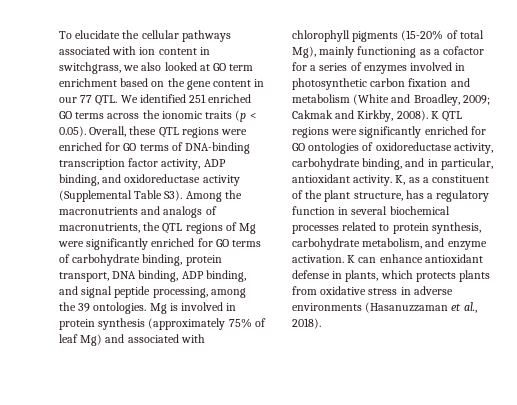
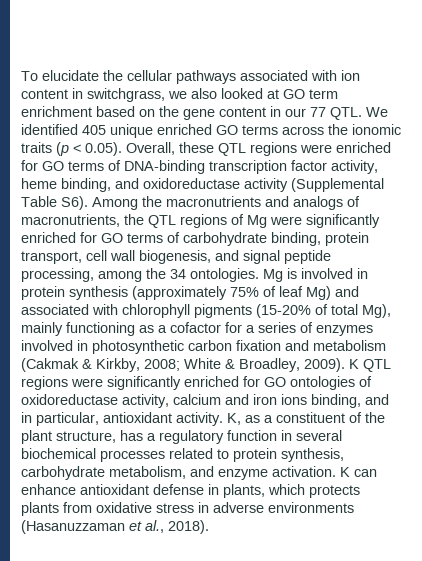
- To elucidate the cellular pathways associated with ion content in switchgrass, we also looked at GO term enrichment based on the gene content in our 77 QTL. We identified 251 enriched GO terms across the ionomic traits (p < 0.05). Overall, these QTL regions were enriched for GO terms of DNA-binding transcription factor activity, ADP binding, and oxidoreductase activity (Supplemental Table S3). Among the macronutrients and analogs of macronutrients, the QTL regions of Mg were significantly enriched for GO terms of carbohydrate binding, protein transport, DNA binding, ADP binding, and signal peptide processing, among the 39 ontologies.
+ To elucidate the cellular pathways associated with ion content in switchgrass, we also looked at GO term enrichment based on the gene content in our 77 QTL. We identified 405 unique enriched GO terms across the ionomic traits (p < 0.05). Overall, these QTL regions were enriched for GO terms of DNA-binding transcription factor activity, heme binding, and oxidoreductase activity (Supplemental Table S6). Among the macronutrients and analogs of macronutrients, the QTL regions of Mg were significantly enriched for GO terms of carbohydrate binding, protein transport, cell wall biogenesis, and signal peptide processing, among the 34 ontologies.
- Mg is involved in protein synthesis (approximately 75% of leaf Mg) and associated with chlorophyll pigments (15-20% of total Mg), mainly functioning as a cofactor for a series of enzymes involved in photosynthetic carbon fixation and metabolism (White and Broadley, 2009; Cakmak and Kirkby, 2008).
+ Mg is involved in protein synthesis (approximately 75% of leaf Mg) and associated with chlorophyll pigments (15-20% of total Mg), mainly functioning as a cofactor for a series of enzymes involved in photosynthetic carbon fixation and metabolism (Cakmak & Kirkby, 2008; White & Broadley, 2009).
- K QTL regions were significantly enriched for GO ontologies of oxidoreductase activity, carbohydrate binding, and in particular, antioxidant activity.
+ K QTL regions were significantly enriched for GO ontologies of oxidoreductase activity, calcium and iron ions binding, and in particular, antioxidant activity.

